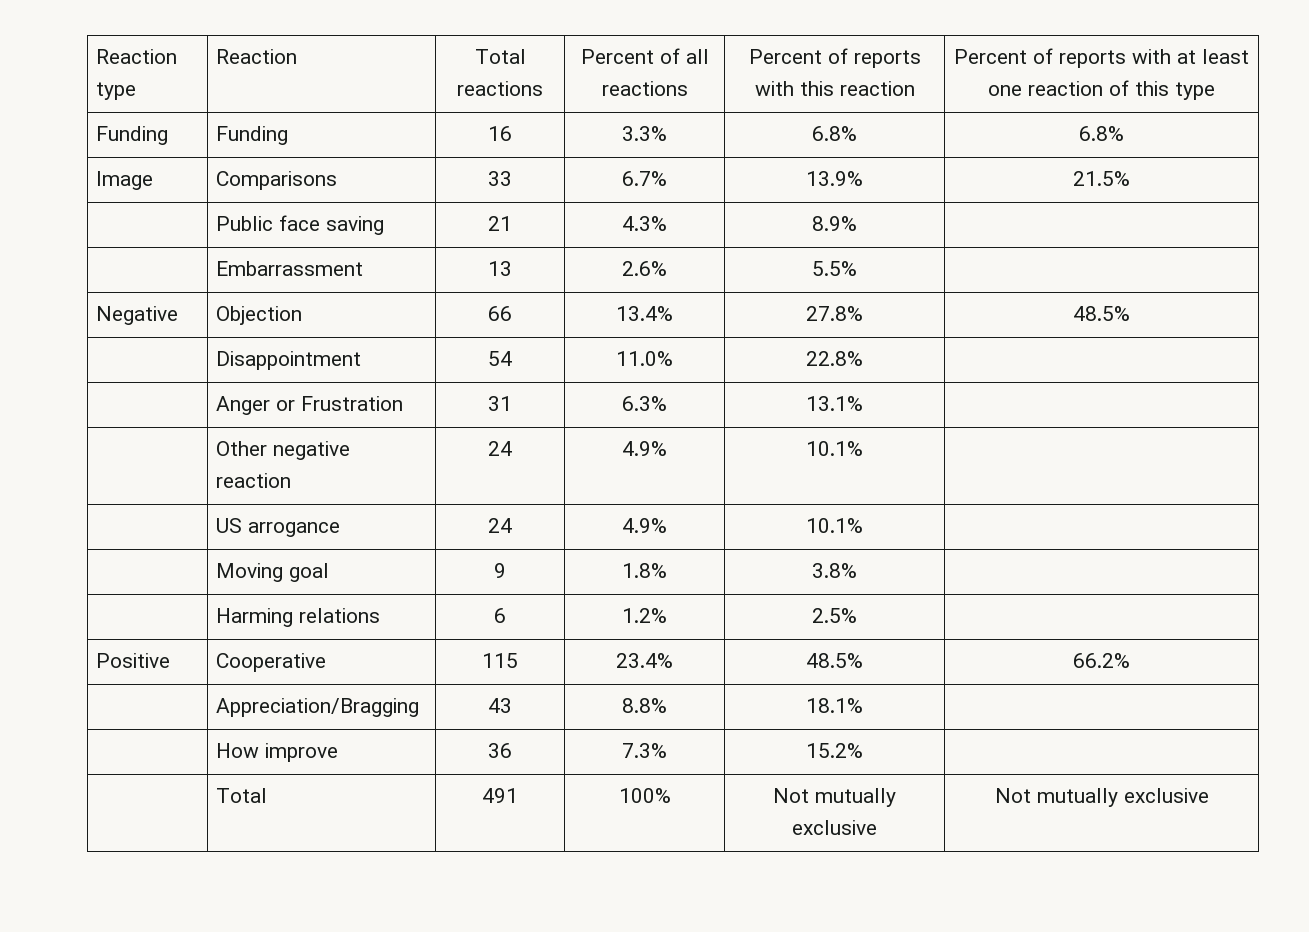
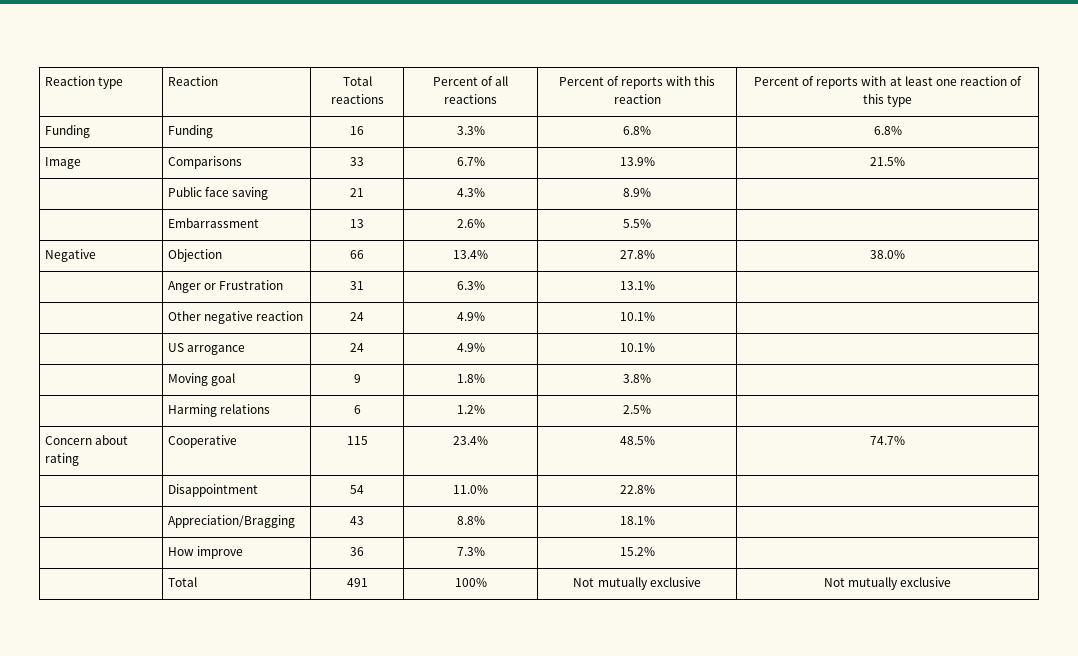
- Negative | Objection | 66 | 13.4% | 27.8% | 48.5%
- | Disappointment | 54 | 11.0% | 22.8% |
+ Negative | Objection | 66 | 13.4% | 27.8% | 38.0%
- Positive | Cooperative | 115 | 23.4% | 48.5% | 66.2%
+ Concern about rating | Cooperative | 115 | 23.4% | 48.5% | 74.7%
+ | Disappointment | 54 | 11.0% | 22.8% |

